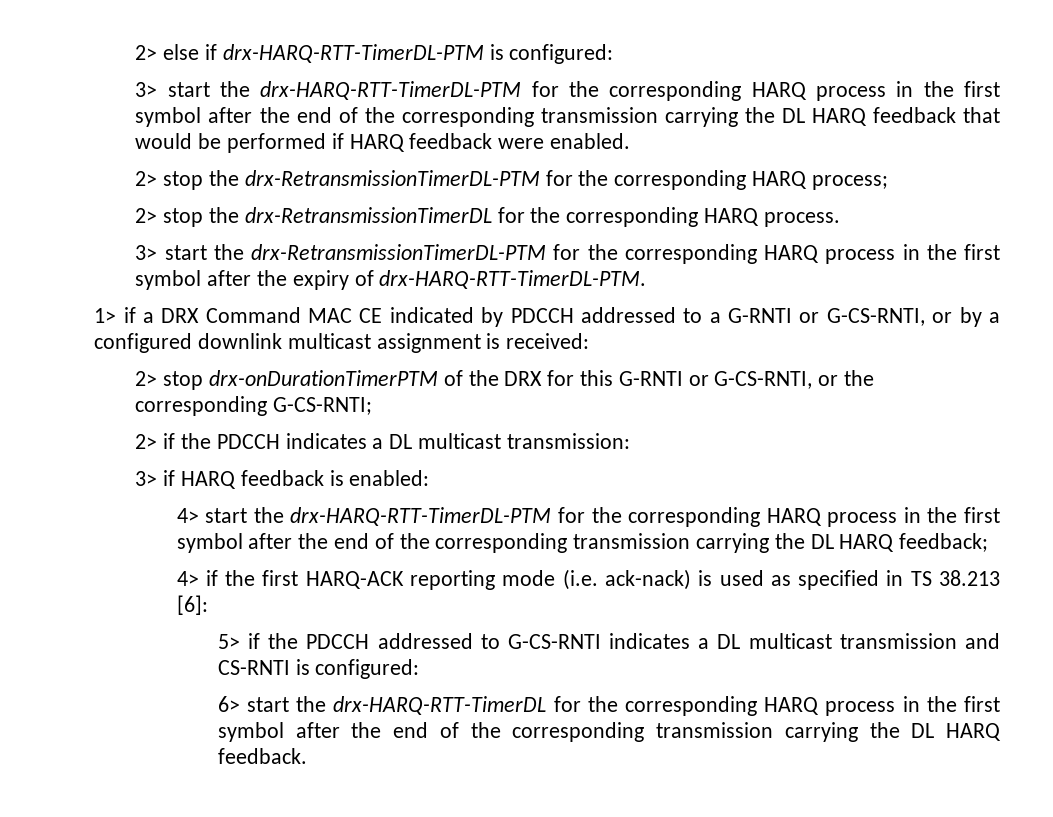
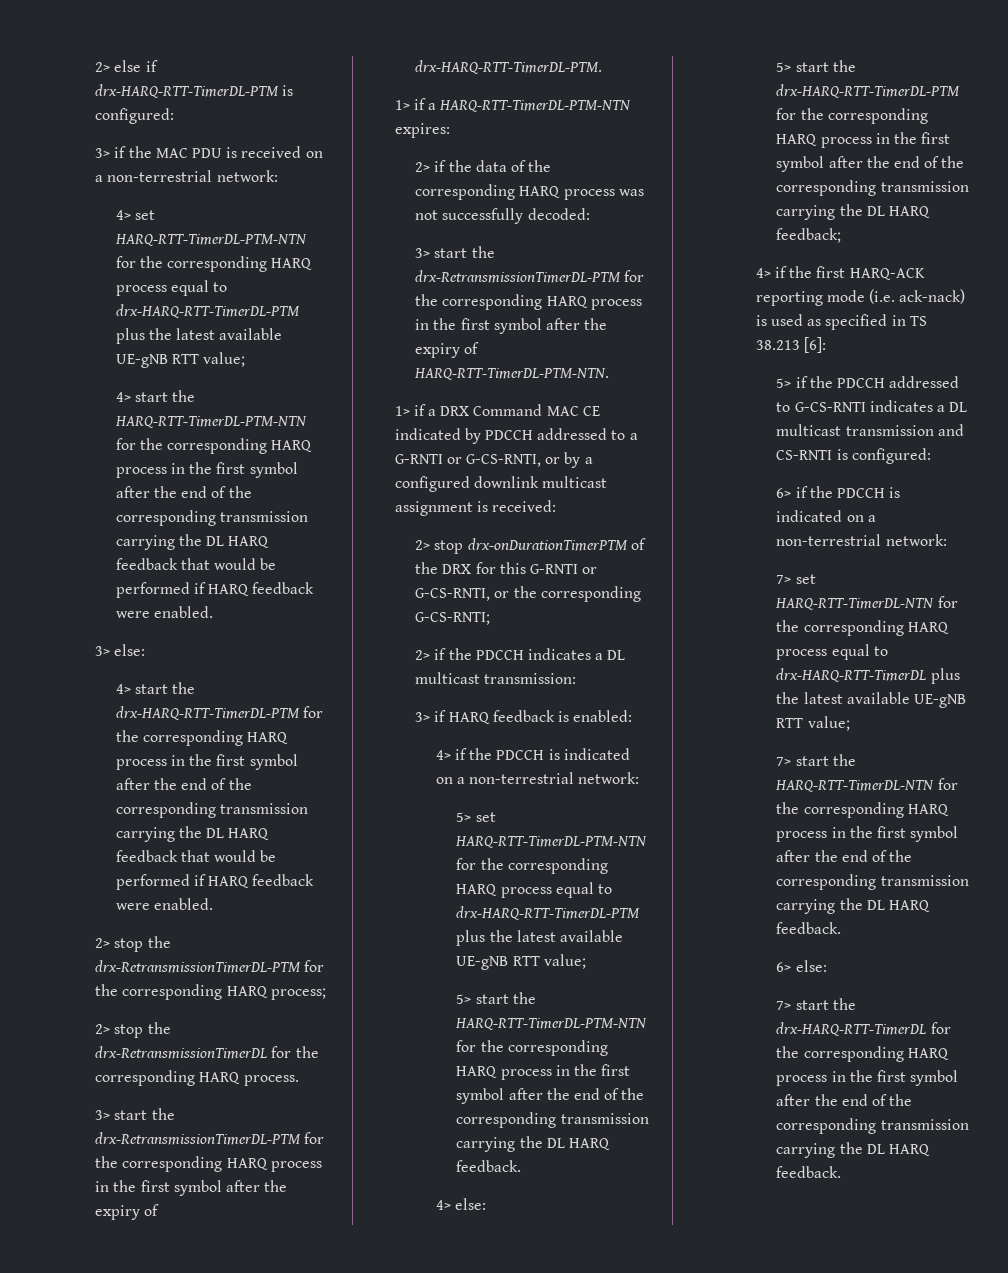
- 3> start the drx-HARQ-RTT-TimerDL-PTM for the corresponding HARQ process in the first symbol after the end of the corresponding transmission carrying the DL HARQ feedback that would be performed if HARQ feedback were enabled.
+ 3> if the MAC PDU is received on a non-terrestrial network:
+ 4> set HARQ-RTT-TimerDL-PTM-NTN for the corresponding HARQ process equal to drx-HARQ-RTT-TimerDL-PTM plus the latest available UE-gNB RTT value;
+ 4> start the HARQ-RTT-TimerDL-PTM-NTN for the corresponding HARQ process in the first symbol after the end of the corresponding transmission carrying the DL HARQ feedback that would be performed if HARQ feedback were enabled.
+ 3> else:
+ 4> start the drx-HARQ-RTT-TimerDL-PTM for the corresponding HARQ process in the first symbol after the end of the corresponding transmission carrying the DL HARQ feedback that would be performed if HARQ feedback were enabled.
+ 1> if a HARQ-RTT-TimerDL-PTM-NTN expires:
+ 2> if the data of the corresponding HARQ process was not successfully decoded:
+ 3> start the drx-RetransmissionTimerDL-PTM for the corresponding HARQ process in the first symbol after the expiry of HARQ-RTT-TimerDL-PTM-NTN.
- 4> start the drx-HARQ-RTT-TimerDL-PTM for the corresponding HARQ process in the first symbol after the end of the corresponding transmission carrying the DL HARQ feedback;
+ 4> if the PDCCH is indicated on a non-terrestrial network:
+ 5> set HARQ-RTT-TimerDL-PTM-NTN for the corresponding HARQ process equal to drx-HARQ-RTT-TimerDL-PTM plus the latest available UE-gNB RTT value;
+ 5> start the HARQ-RTT-TimerDL-PTM-NTN for the corresponding HARQ process in the first symbol after the end of the corresponding transmission carrying the DL HARQ feedback.
+ 4> else:
+ 5> start the drx-HARQ-RTT-TimerDL-PTM for the corresponding HARQ process in the first symbol after the end of the corresponding transmission carrying the DL HARQ feedback;
- 6> start the drx-HARQ-RTT-TimerDL for the corresponding HARQ process in the first symbol after the end of the corresponding transmission carrying the DL HARQ feedback.
+ 6> if the PDCCH is indicated on a non-terrestrial network:
+ 7> set HARQ-RTT-TimerDL-NTN for the corresponding HARQ process equal to drx-HARQ-RTT-TimerDL plus the latest available UE-gNB RTT value;
+ 7> start the HARQ-RTT-TimerDL-NTN for the corresponding HARQ process in the first symbol after the end of the corresponding transmission carrying the DL HARQ feedback.
+ 6> else:
+ 7> start the drx-HARQ-RTT-TimerDL for the corresponding HARQ process in the first symbol after the end of the corresponding transmission carrying the DL HARQ feedback.

